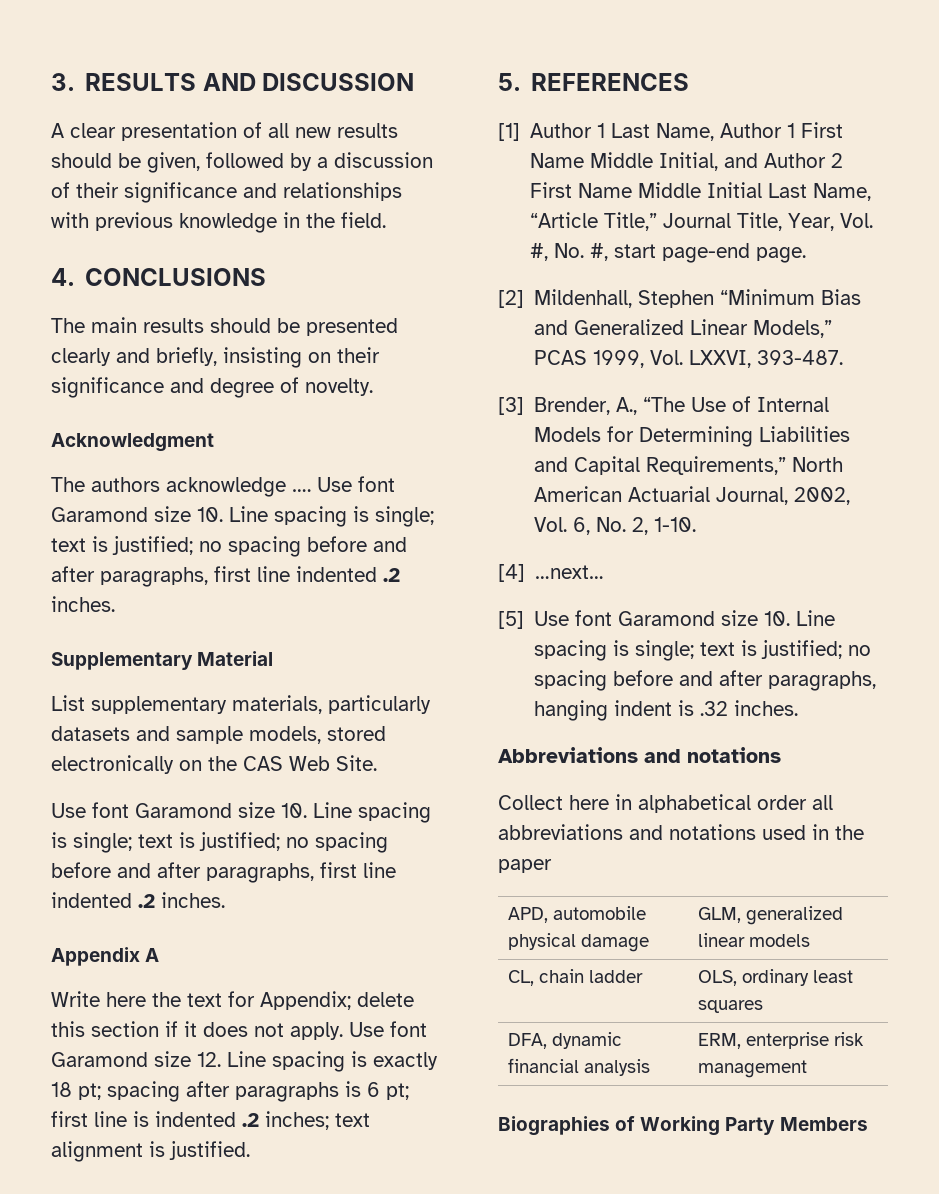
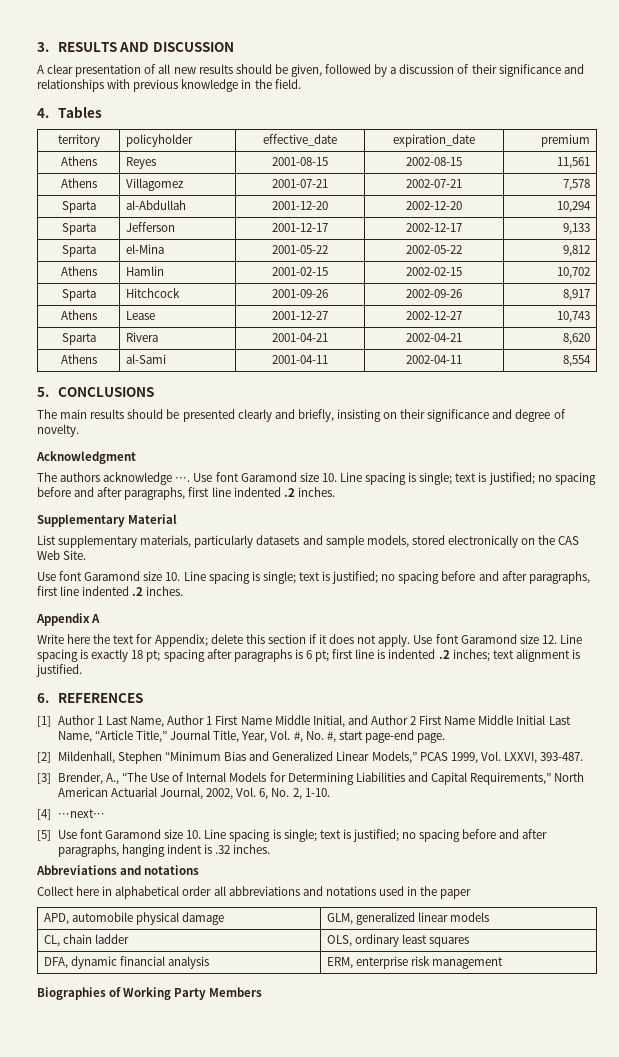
- 4. CONCLUSIONS
+ 4. Tables
+ territory | policyholder | effective_date | expiration_date | premium
+ Athens | Reyes | 2001-08-15 | 2002-08-15 | 11,561
+ Athens | Villagomez | 2001-07-21 | 2002-07-21 | 7,578
+ Sparta | al-Abdullah | 2001-12-20 | 2002-12-20 | 10,294
+ Sparta | Jefferson | 2001-12-17 | 2002-12-17 | 9,133
+ Sparta | el-Mina | 2001-05-22 | 2002-05-22 | 9,812
+ Athens | Hamlin | 2001-02-15 | 2002-02-15 | 10,702
+ Sparta | Hitchcock | 2001-09-26 | 2002-09-26 | 8,917
+ Athens | Lease | 2001-12-27 | 2002-12-27 | 10,743
+ Sparta | Rivera | 2001-04-21 | 2002-04-21 | 8,620
+ Athens | al-Sami | 2001-04-11 | 2002-04-11 | 8,554
+ 5. CONCLUSIONS
- 5. REFERENCES
+ 6. REFERENCES

